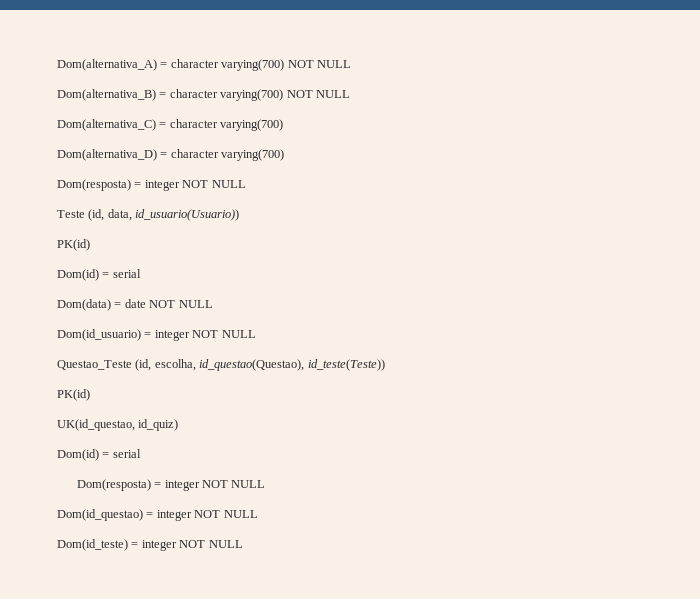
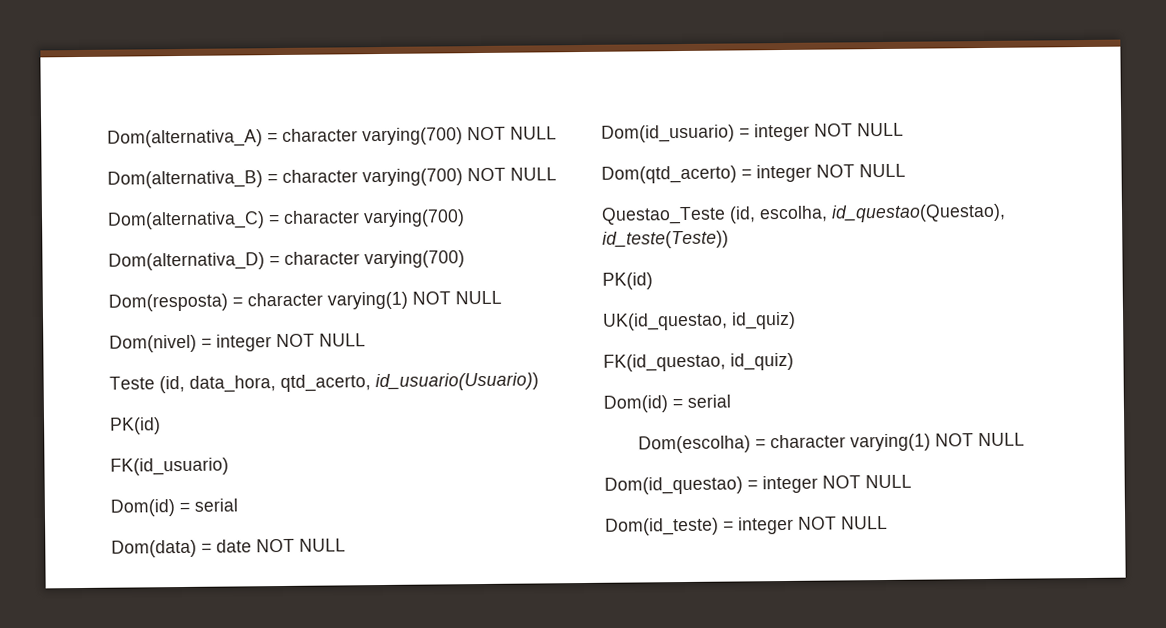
  Dom(alternativa_D) = character varying(700)
- Dom(resposta) = integer NOT NULL
+ Dom(resposta) = character varying(1) NOT NULL
+ Dom(nivel) = integer NOT NULL
- Teste (id, data, id_usuario(Usuario))
+ Teste (id, data_hora, qtd_acerto, id_usuario(Usuario))
+ FK(id_usuario)
+ Dom(qtd_acerto) = integer NOT NULL
  UK(id_questao, id_quiz)
+ FK(id_questao, id_quiz)
  Dom(id) = serial
- Dom(resposta) = integer NOT NULL
+ Dom(escolha) = character varying(1) NOT NULL

